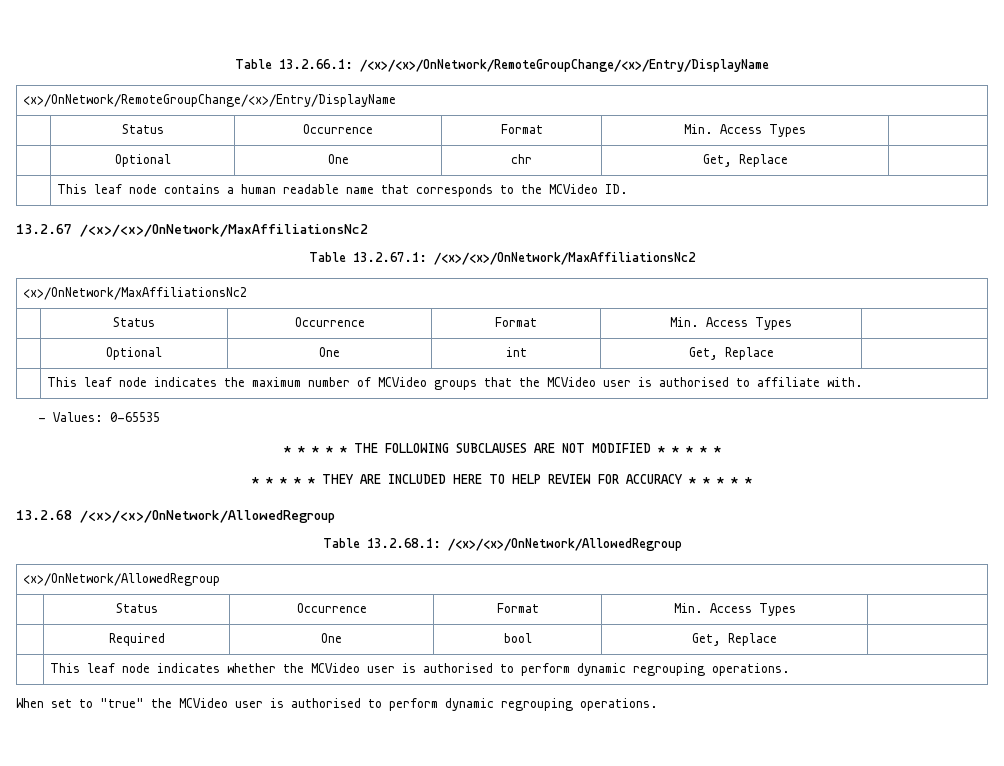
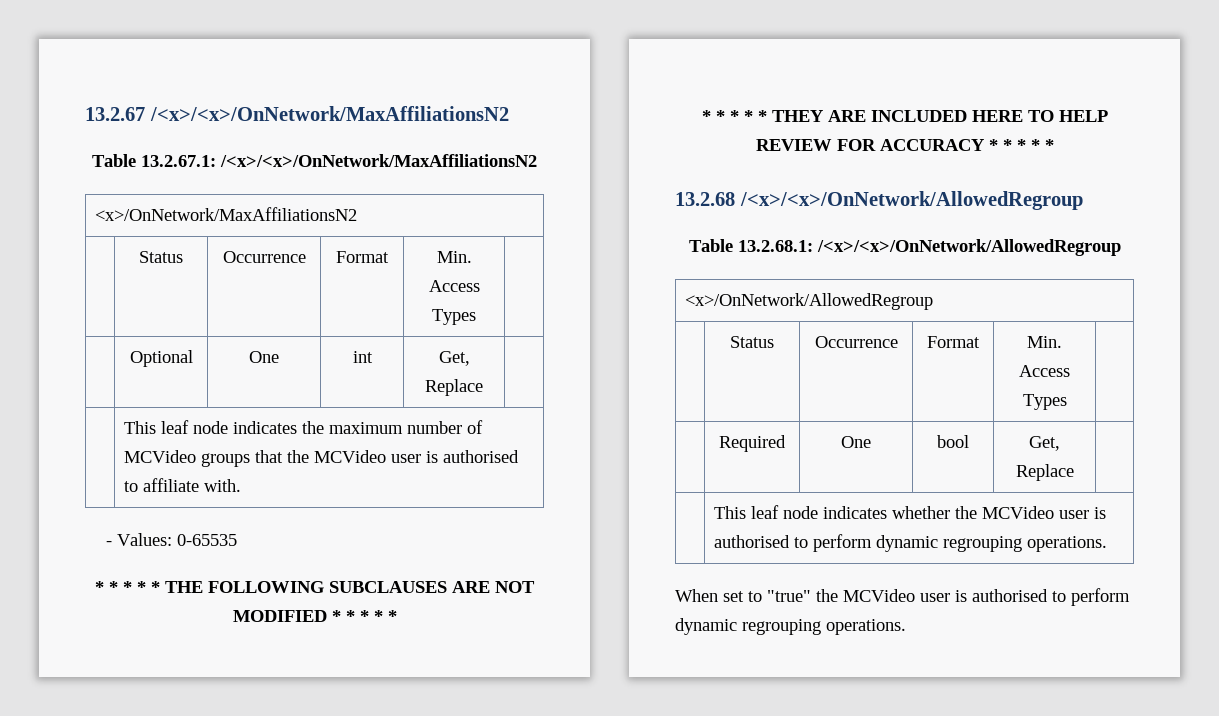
- Table 13.2.66.1: /<x>/<x>/OnNetwork/RemoteGroupChange/<x>/Entry/DisplayName
- <x>/OnNetwork/RemoteGroupChange/<x>/Entry/DisplayName
- | Status | Occurrence | Format | Min. Access Types |
- | Optional | One | chr | Get, Replace |
- | This leaf node contains a human readable name that corresponds to the MCVideo ID.
- 13.2.67 /<x>/<x>/OnNetwork/MaxAffiliationsNc2
+ 13.2.67 /<x>/<x>/OnNetwork/MaxAffiliationsN2
- Table 13.2.67.1: /<x>/<x>/OnNetwork/MaxAffiliationsNc2
- <x>/OnNetwork/MaxAffiliationsNc2
+ Table 13.2.67.1: /<x>/<x>/OnNetwork/MaxAffiliationsN2
+ <x>/OnNetwork/MaxAffiliationsN2

